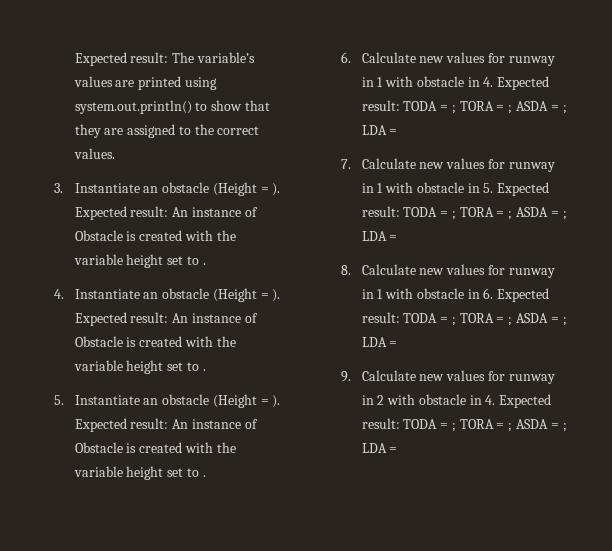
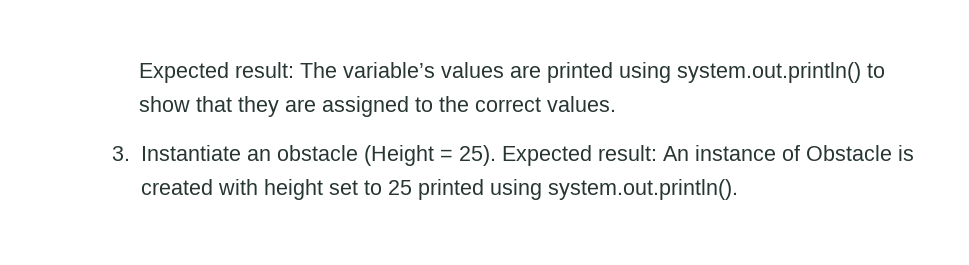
- 3. Instantiate an obstacle (Height = ). Expected result: An instance of Obstacle is created with the variable height set to .
- 4. Instantiate an obstacle (Height = ). Expected result: An instance of Obstacle is created with the variable height set to .
- 5. Instantiate an obstacle (Height = ). Expected result: An instance of Obstacle is created with the variable height set to .
- 6. Calculate new values for runway in 1 with obstacle in 4. Expected result: TODA = ; TORA = ; ASDA = ; LDA =
- 7. Calculate new values for runway in 1 with obstacle in 5. Expected result: TODA = ; TORA = ; ASDA = ; LDA =
- 8. Calculate new values for runway in 1 with obstacle in 6. Expected result: TODA = ; TORA = ; ASDA = ; LDA =
- 9. Calculate new values for runway in 2 with obstacle in 4. Expected result: TODA = ; TORA = ; ASDA = ; LDA =
+ 3. Instantiate an obstacle (Height = 25). Expected result: An instance of Obstacle is created with height set to 25 printed using system.out.println().

